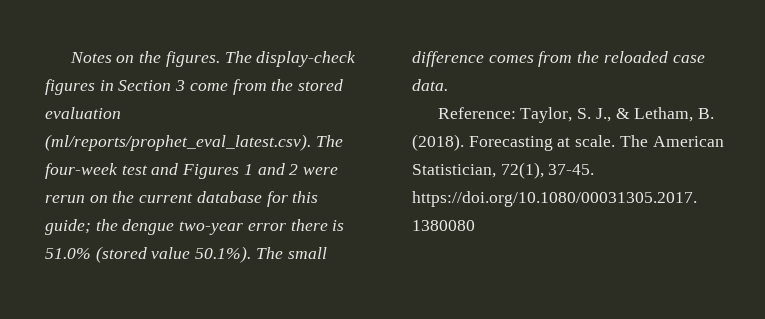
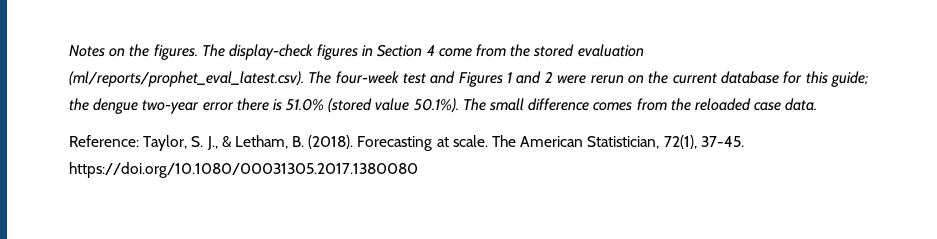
- The display-check figures in Section 3 come from the stored evaluation (ml/reports/prophet_eval_latest.csv). The four-week test and Figures 1 and 2 were rerun on the current database for this guide; the dengue two-year error there is 51.0% (stored value 50.1%). The small difference comes from the reloaded case data.
+ The display-check figures in Section 4 come from the stored evaluation (ml/reports/prophet_eval_latest.csv). The four-week test and Figures 1 and 2 were rerun on the current database for this guide; the dengue two-year error there is 51.0% (stored value 50.1%). The small difference comes from the reloaded case data.

